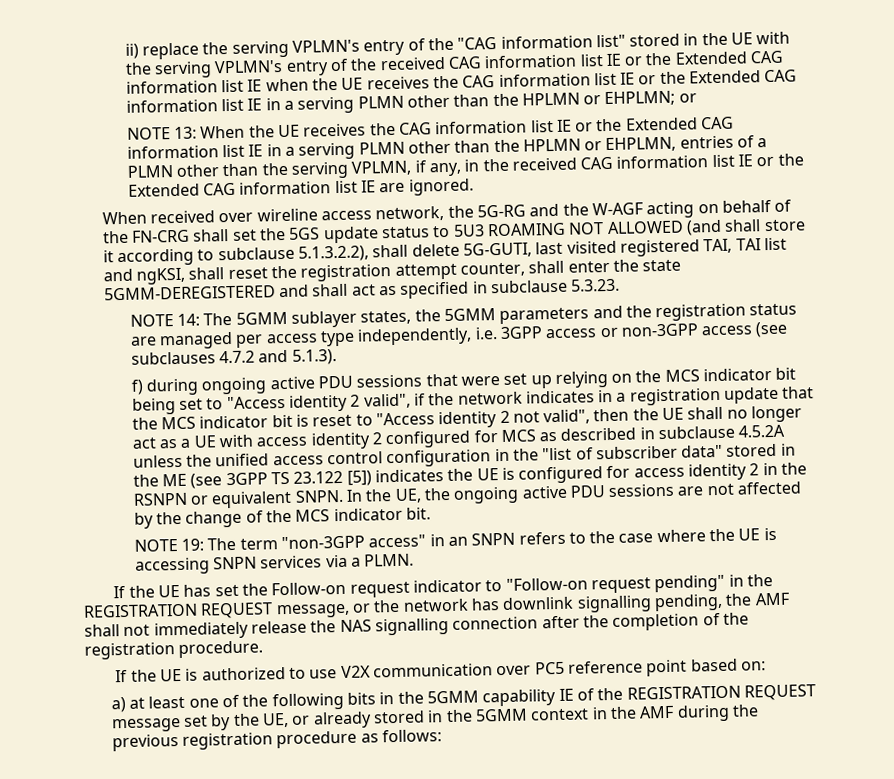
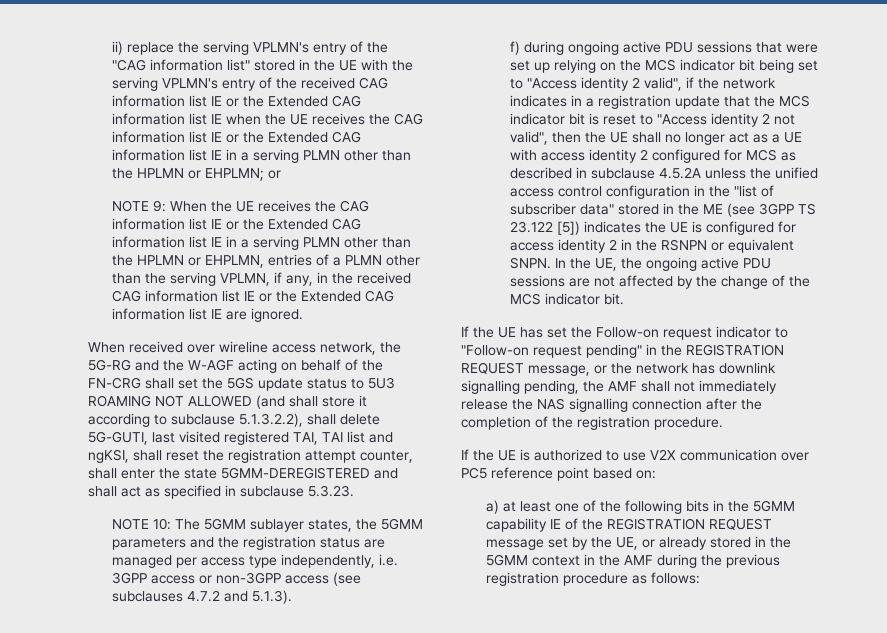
- NOTE 13: When the UE receives the CAG information list IE or the Extended CAG information list IE in a serving PLMN other than the HPLMN or EHPLMN, entries of a PLMN other than the serving VPLMN, if any, in the received CAG information list IE or the Extended CAG information list IE are ignored.
+ NOTE 9: When the UE receives the CAG information list IE or the Extended CAG information list IE in a serving PLMN other than the HPLMN or EHPLMN, entries of a PLMN other than the serving VPLMN, if any, in the received CAG information list IE or the Extended CAG information list IE are ignored.
- NOTE 14: The 5GMM sublayer states, the 5GMM parameters and the registration status are managed per access type independently, i.e. 3GPP access or non-3GPP access (see subclauses 4.7.2 and 5.1.3).
+ NOTE 10: The 5GMM sublayer states, the 5GMM parameters and the registration status are managed per access type independently, i.e. 3GPP access or non-3GPP access (see subclauses 4.7.2 and 5.1.3).
- NOTE 19: The term "non-3GPP access" in an SNPN refers to the case where the UE is accessing SNPN services via a PLMN.

